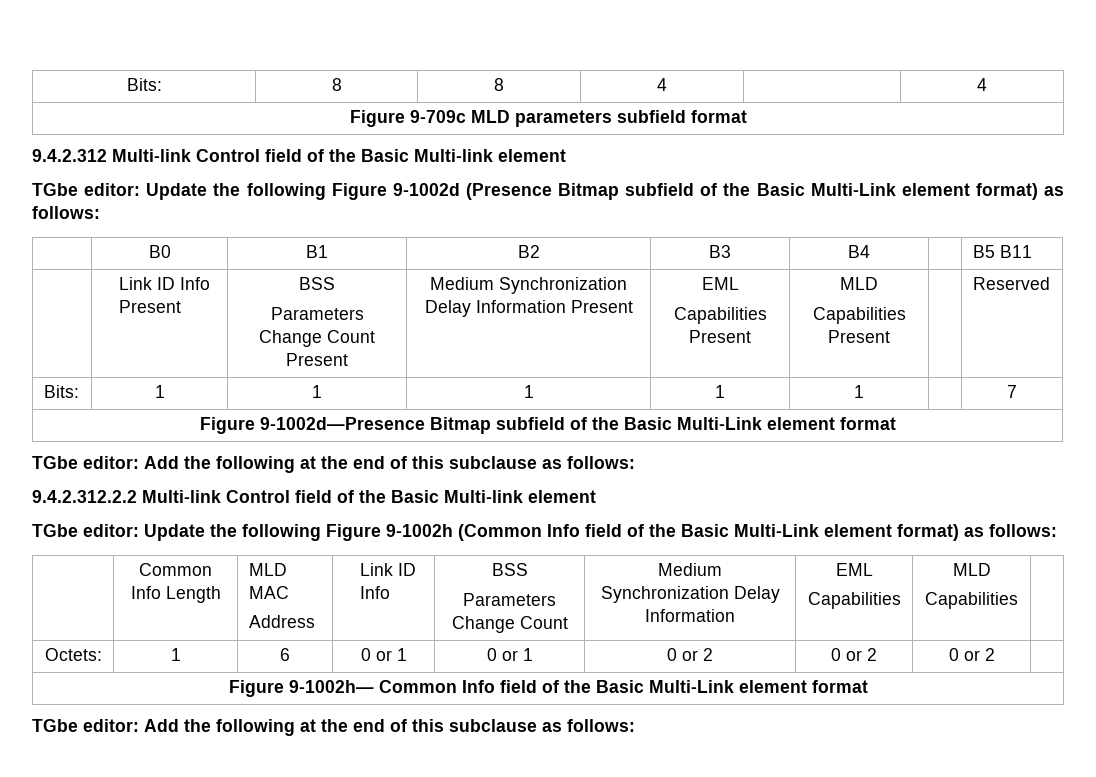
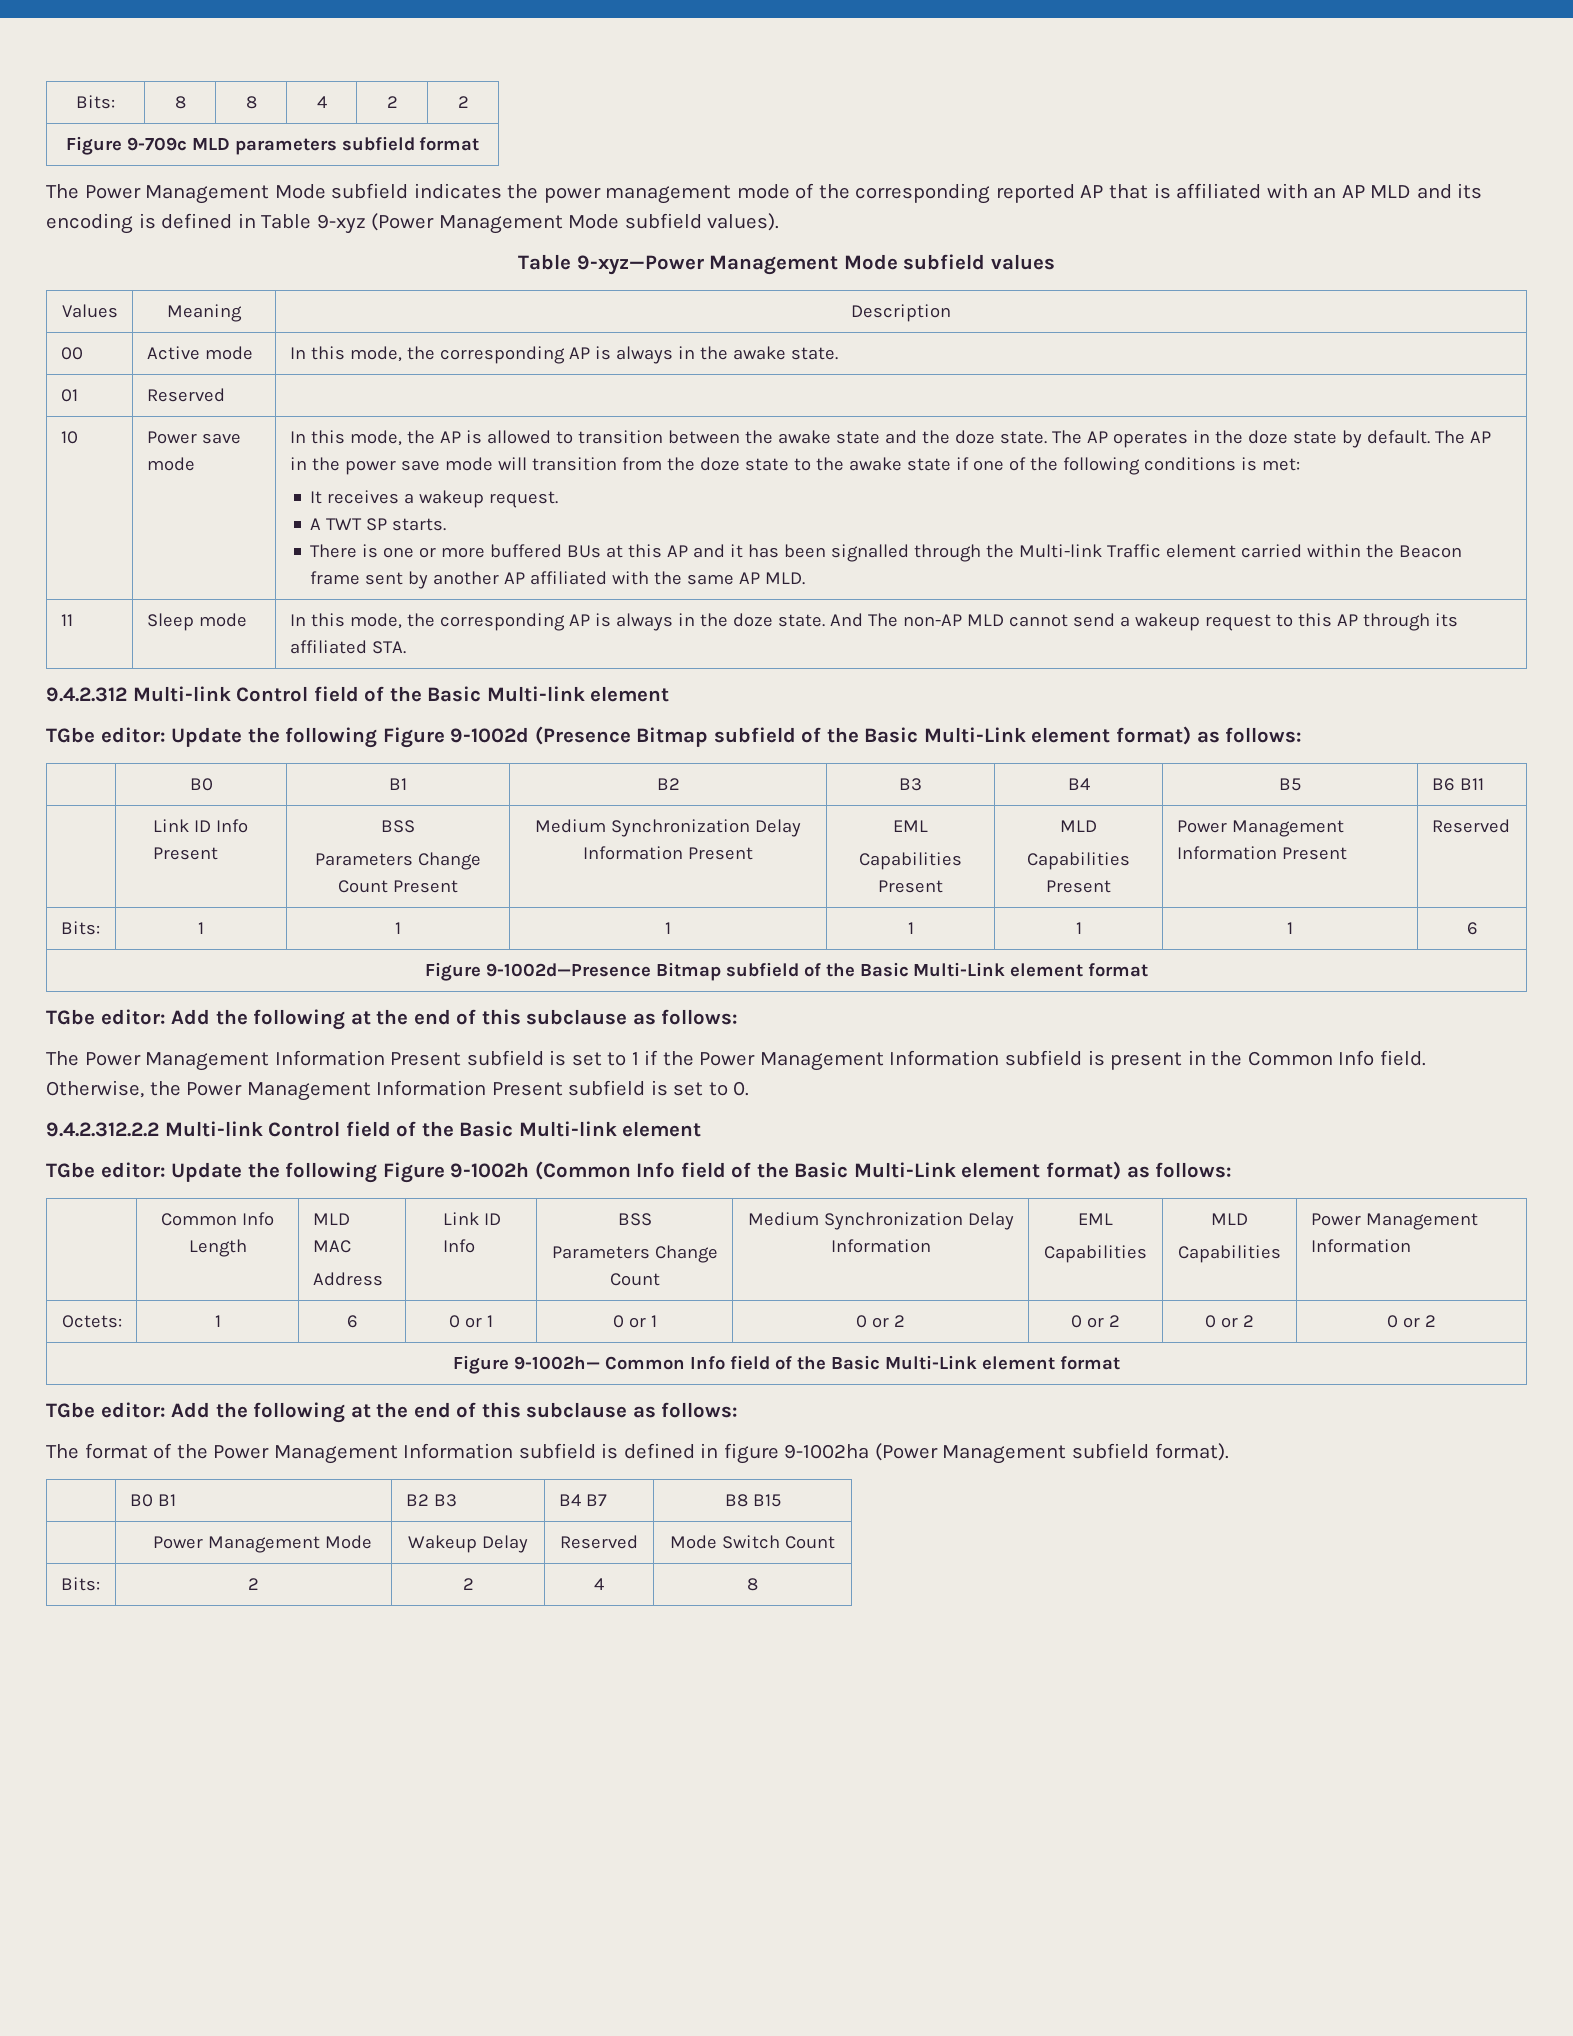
- Bits: | 8 | 8 | 4 | | 4
+ Bits: | 8 | 8 | 4 | 2 | 2
+ The Power Management Mode subfield indicates the power management mode of the corresponding reported AP that is affiliated with an AP MLD and its encoding is defined in Table 9-xyz (Power Management Mode subfield values).
+ Table 9-xyz—Power Management Mode subfield values
+ Values | Meaning | Description
+ 00 | Active mode | In this mode, the corresponding AP is always in the awake state.
+ 01 | Reserved |
+ 10 | Power save mode | In this mode, the AP is allowed to transition between the awake state and the doze state. The AP operates in the doze state by default. The AP in the power save mode will transition from the doze state to the awake state if one of the following conditions is met:
+ It receives a wakeup request.
+ A TWT SP starts.
+ There is one or more buffered BUs at this AP and it has been signalled through the Multi-link Traffic element carried within the Beacon frame sent by another AP affiliated with the same AP MLD.
+ 11 | Sleep mode | In this mode, the corresponding AP is always in the doze state. And The non-AP MLD cannot send a wakeup request to this AP through its affiliated STA.
- | B0 | B1 | B2 | B3 | B4 | | B5 B11
+ | B0 | B1 | B2 | B3 | B4 | B5 | B6 B11
  | Link ID Info Present | BSS
  Parameters Change Count Present | Medium Synchronization Delay Information Present | EML
  Capabilities Present | MLD
- Capabilities Present | | Reserved
+ Capabilities Present | Power Management Information Present | Reserved
- Bits: | 1 | 1 | 1 | 1 | 1 | | 7
+ Bits: | 1 | 1 | 1 | 1 | 1 | 1 | 6
+ The Power Management Information Present subfield is set to 1 if the Power Management Information subfield is present in the Common Info field. Otherwise, the Power Management Information Present subfield is set to 0.
  | Common Info Length | MLD MAC
  Address | Link ID Info | BSS
  Parameters Change Count | Medium Synchronization Delay Information | EML
  Capabilities | MLD
- Capabilities |
+ Capabilities | Power Management Information
- Octets: | 1 | 6 | 0 or 1 | 0 or 1 | 0 or 2 | 0 or 2 | 0 or 2 |
+ Octets: | 1 | 6 | 0 or 1 | 0 or 1 | 0 or 2 | 0 or 2 | 0 or 2 | 0 or 2
+ The format of the Power Management Information subfield is defined in figure 9-1002ha (Power Management subfield format).
+ | B0 B1 | B2 B3 | B4 B7 | B8 B15
+ | Power Management Mode | Wakeup Delay | Reserved | Mode Switch Count
+ Bits: | 2 | 2 | 4 | 8

